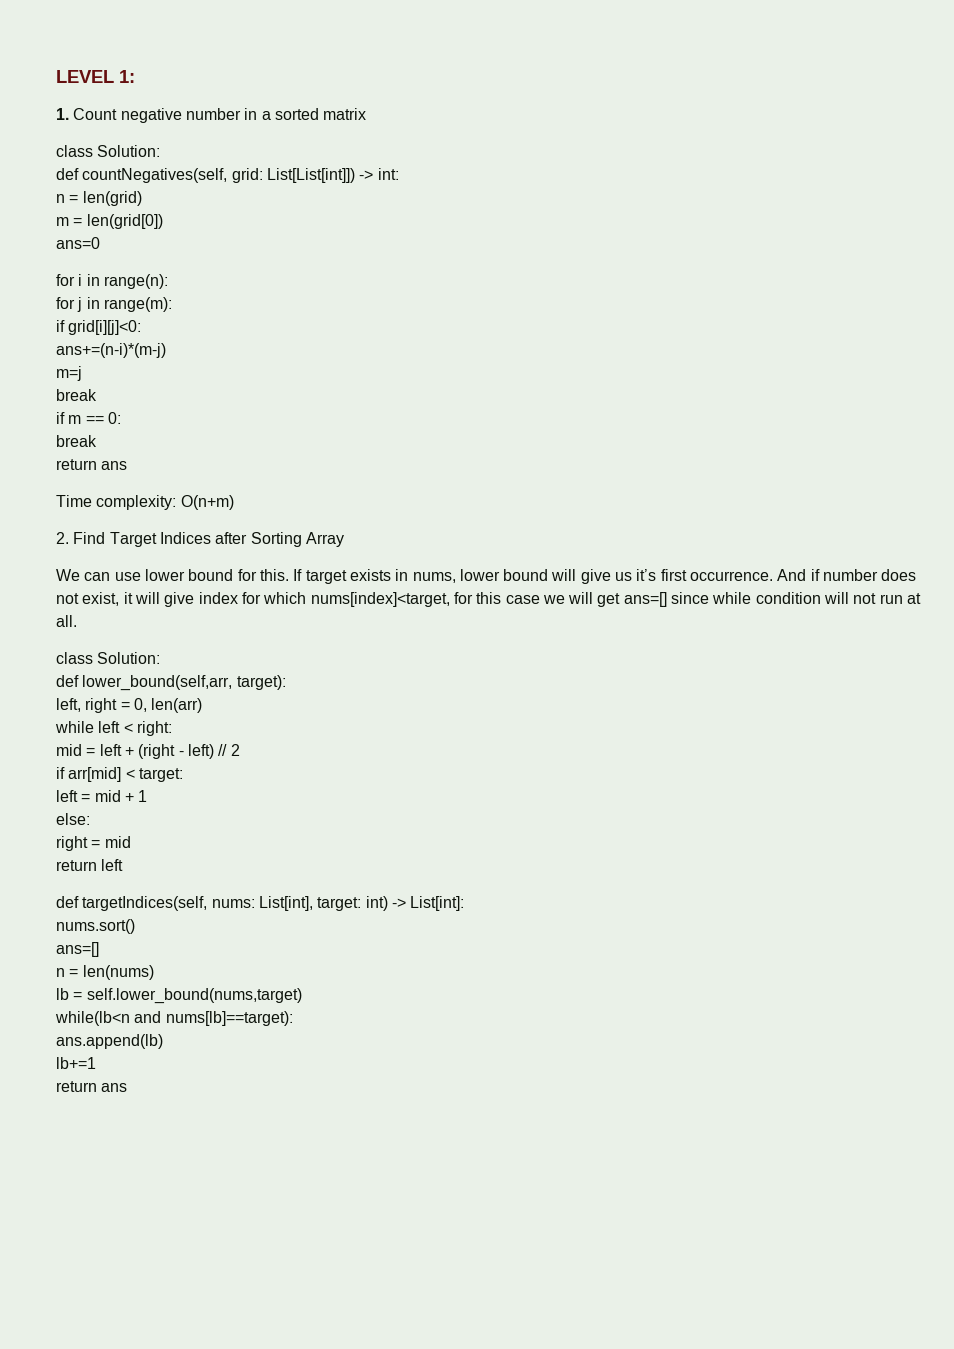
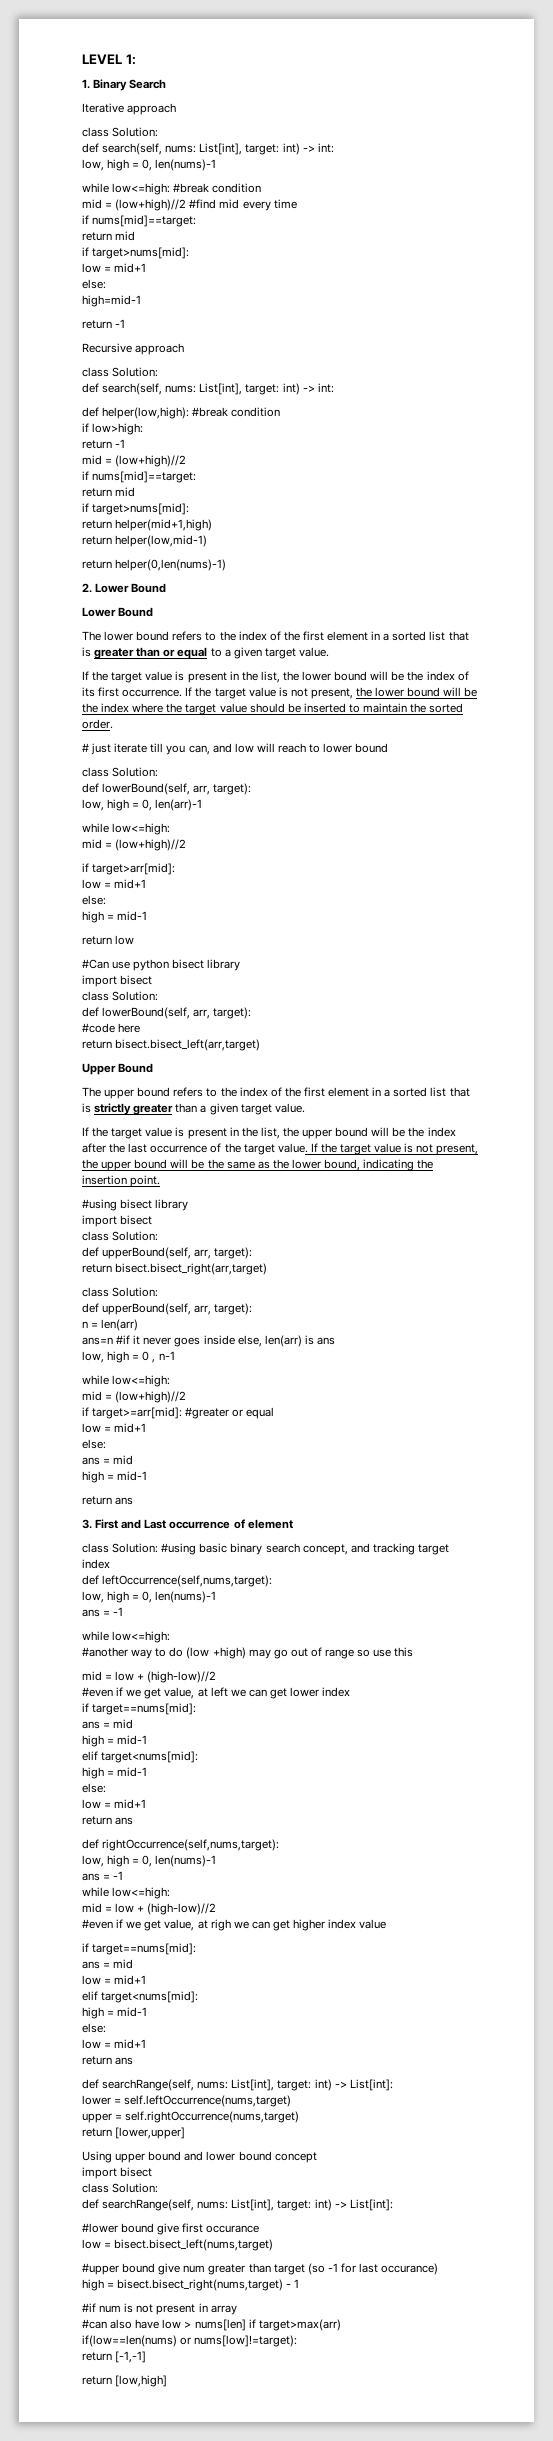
- 1. Count negative number in a sorted matrix
+ 1. Binary Search
+ Iterative approach
  class Solution:
- def countNegatives(self, grid: List[List[int]]) -> int:
- n = len(grid)
- m = len(grid[0])
- ans=0
- for i in range(n):
- for j in range(m):
- if grid[i][j]<0:
- ans+=(n-i)*(m-j)
- m=j
- break
- if m == 0:
- break
+ def search(self, nums: List[int], target: int) -> int:
+ low, high = 0, len(nums)-1
+ while low<=high: #break condition
+ mid = (low+high)//2 #find mid every time
+ if nums[mid]==target:
+ return mid
+ if target>nums[mid]:
+ low = mid+1
+ else:
+ high=mid-1
+ return -1
+ Recursive approach
+ class Solution:
+ def search(self, nums: List[int], target: int) -> int:
+ def helper(low,high): #break condition
+ if low>high:
+ return -1
+ mid = (low+high)//2
+ if nums[mid]==target:
+ return mid
+ if target>nums[mid]:
+ return helper(mid+1,high)
+ return helper(low,mid-1)
+ return helper(0,len(nums)-1)
+ 2. Lower Bound
+ Lower Bound
+ The lower bound refers to the index of the first element in a sorted list that is greater than or equal to a given target value.
+ If the target value is present in the list, the lower bound will be the index of its first occurrence. If the target value is not present, the lower bound will be the index where the target value should be inserted to maintain the sorted order.
+ # just iterate till you can, and low will reach to lower bound
+ class Solution:
+ def lowerBound(self, arr, target):
+ low, high = 0, len(arr)-1
+ while low<=high:
+ mid = (low+high)//2
+ if target>arr[mid]:
+ low = mid+1
+ else:
+ high = mid-1
+ return low
+ #Can use python bisect library
+ import bisect
+ class Solution:
+ def lowerBound(self, arr, target):
+ #code here
+ return bisect.bisect_left(arr,target)
+ Upper Bound
+ The upper bound refers to the index of the first element in a sorted list that is strictly greater than a given target value.
+ If the target value is present in the list, the upper bound will be the index after the last occurrence of the target value. If the target value is not present, the upper bound will be the same as the lower bound, indicating the insertion point.
+ #using bisect library
+ import bisect
+ class Solution:
+ def upperBound(self, arr, target):
+ return bisect.bisect_right(arr,target)
+ class Solution:
+ def upperBound(self, arr, target):
+ n = len(arr)
+ ans=n #if it never goes inside else, len(arr) is ans
+ low, high = 0 , n-1
+ while low<=high:
+ mid = (low+high)//2
+ if target>=arr[mid]: #greater or equal
+ low = mid+1
+ else:
+ ans = mid
+ high = mid-1
  return ans
- Time complexity: O(n+m)
- 2. Find Target Indices after Sorting Array
- We can use lower bound for this. If target exists in nums, lower bound will give us it’s first occurrence. And if number does not exist, it will give index for which nums[index]<target, for this case we will get ans=[] since while condition will not run at all.
+ 3. First and Last occurrence of element
+ class Solution: #using basic binary search concept, and tracking target index
+ def leftOccurrence(self,nums,target):
+ low, high = 0, len(nums)-1
+ ans = -1
+ while low<=high:
+ #another way to do (low +high) may go out of range so use this
+ mid = low + (high-low)//2
+ #even if we get value, at left we can get lower index
+ if target==nums[mid]:
+ ans = mid
+ high = mid-1
+ elif target<nums[mid]:
+ high = mid-1
+ else:
+ low = mid+1
+ return ans
+ def rightOccurrence(self,nums,target):
+ low, high = 0, len(nums)-1
+ ans = -1
+ while low<=high:
+ mid = low + (high-low)//2
+ #even if we get value, at righ we can get higher index value
+ if target==nums[mid]:
+ ans = mid
+ low = mid+1
+ elif target<nums[mid]:
+ high = mid-1
+ else:
+ low = mid+1
+ return ans
+ def searchRange(self, nums: List[int], target: int) -> List[int]:
+ lower = self.leftOccurrence(nums,target)
+ upper = self.rightOccurrence(nums,target)
+ return [lower,upper]
+ Using upper bound and lower bound concept
+ import bisect
  class Solution:
- def lower_bound(self,arr, target):
- left, right = 0, len(arr)
- while left < right:
- mid = left + (right - left) // 2
- if arr[mid] < target:
- left = mid + 1
- else:
- right = mid
- return left
- def targetIndices(self, nums: List[int], target: int) -> List[int]:
- nums.sort()
- ans=[]
- n = len(nums)
- lb = self.lower_bound(nums,target)
- while(lb<n and nums[lb]==target):
- ans.append(lb)
- lb+=1
- return ans
+ def searchRange(self, nums: List[int], target: int) -> List[int]:
+ #lower bound give first occurance
+ low = bisect.bisect_left(nums,target)
+ #upper bound give num greater than target (so -1 for last occurance)
+ high = bisect.bisect_right(nums,target) - 1
+ #if num is not present in array
+ #can also have low > nums[len] if target>max(arr)
+ if(low==len(nums) or nums[low]!=target):
+ return [-1,-1]
+ return [low,high]

